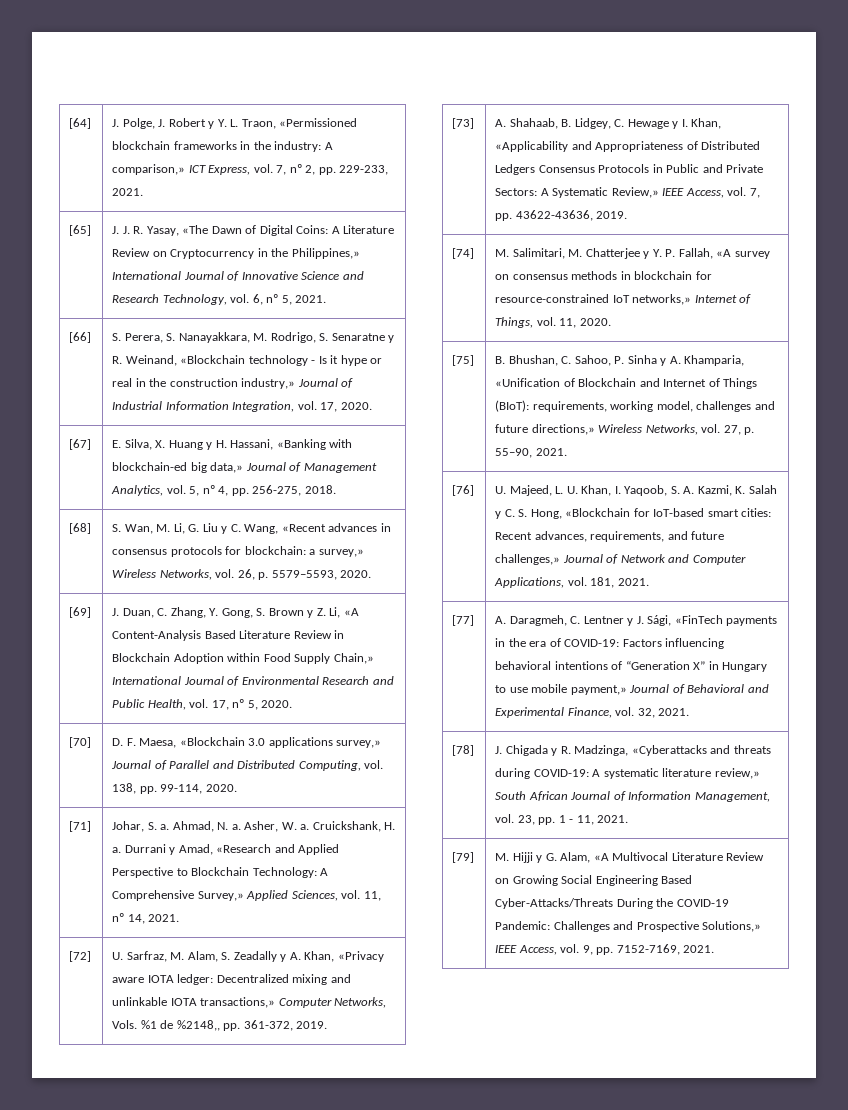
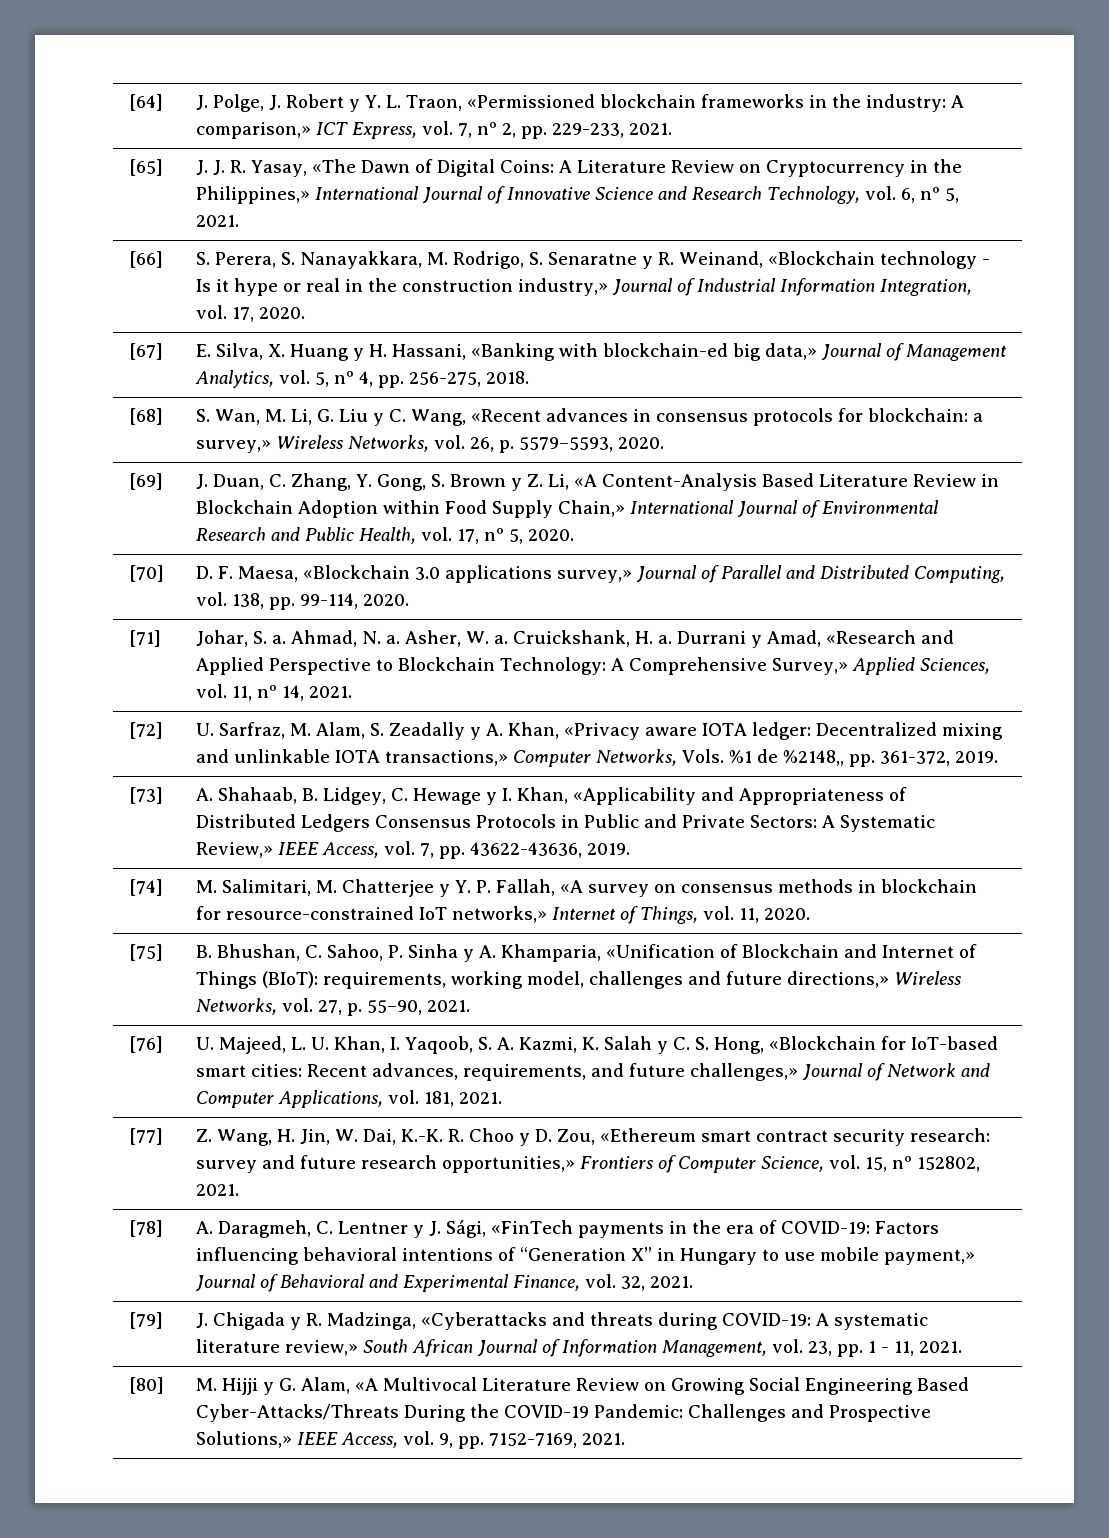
- [77] | A. Daragmeh, C. Lentner y J. Sági, «FinTech payments in the era of COVID-19: Factors influencing behavioral intentions of “Generation X” in Hungary to use mobile payment,» Journal of Behavioral and Experimental Finance, vol. 32, 2021.
+ [77] | Z. Wang, H. Jin, W. Dai, K.-K. R. Choo y D. Zou, «Ethereum smart contract security research: survey and future research opportunities,» Frontiers of Computer Science, vol. 15, nº 152802, 2021.
+ [78] | A. Daragmeh, C. Lentner y J. Sági, «FinTech payments in the era of COVID-19: Factors influencing behavioral intentions of “Generation X” in Hungary to use mobile payment,» Journal of Behavioral and Experimental Finance, vol. 32, 2021.
- [78] | J. Chigada y R. Madzinga, «Cyberattacks and threats during COVID-19: A systematic literature review,» South African Journal of Information Management, vol. 23, pp. 1 - 11, 2021.
+ [79] | J. Chigada y R. Madzinga, «Cyberattacks and threats during COVID-19: A systematic literature review,» South African Journal of Information Management, vol. 23, pp. 1 - 11, 2021.
- [79] | M. Hijji y G. Alam, «A Multivocal Literature Review on Growing Social Engineering Based Cyber-Attacks/Threats During the COVID-19 Pandemic: Challenges and Prospective Solutions,» IEEE Access, vol. 9, pp. 7152-7169, 2021.
+ [80] | M. Hijji y G. Alam, «A Multivocal Literature Review on Growing Social Engineering Based Cyber-Attacks/Threats During the COVID-19 Pandemic: Challenges and Prospective Solutions,» IEEE Access, vol. 9, pp. 7152-7169, 2021.

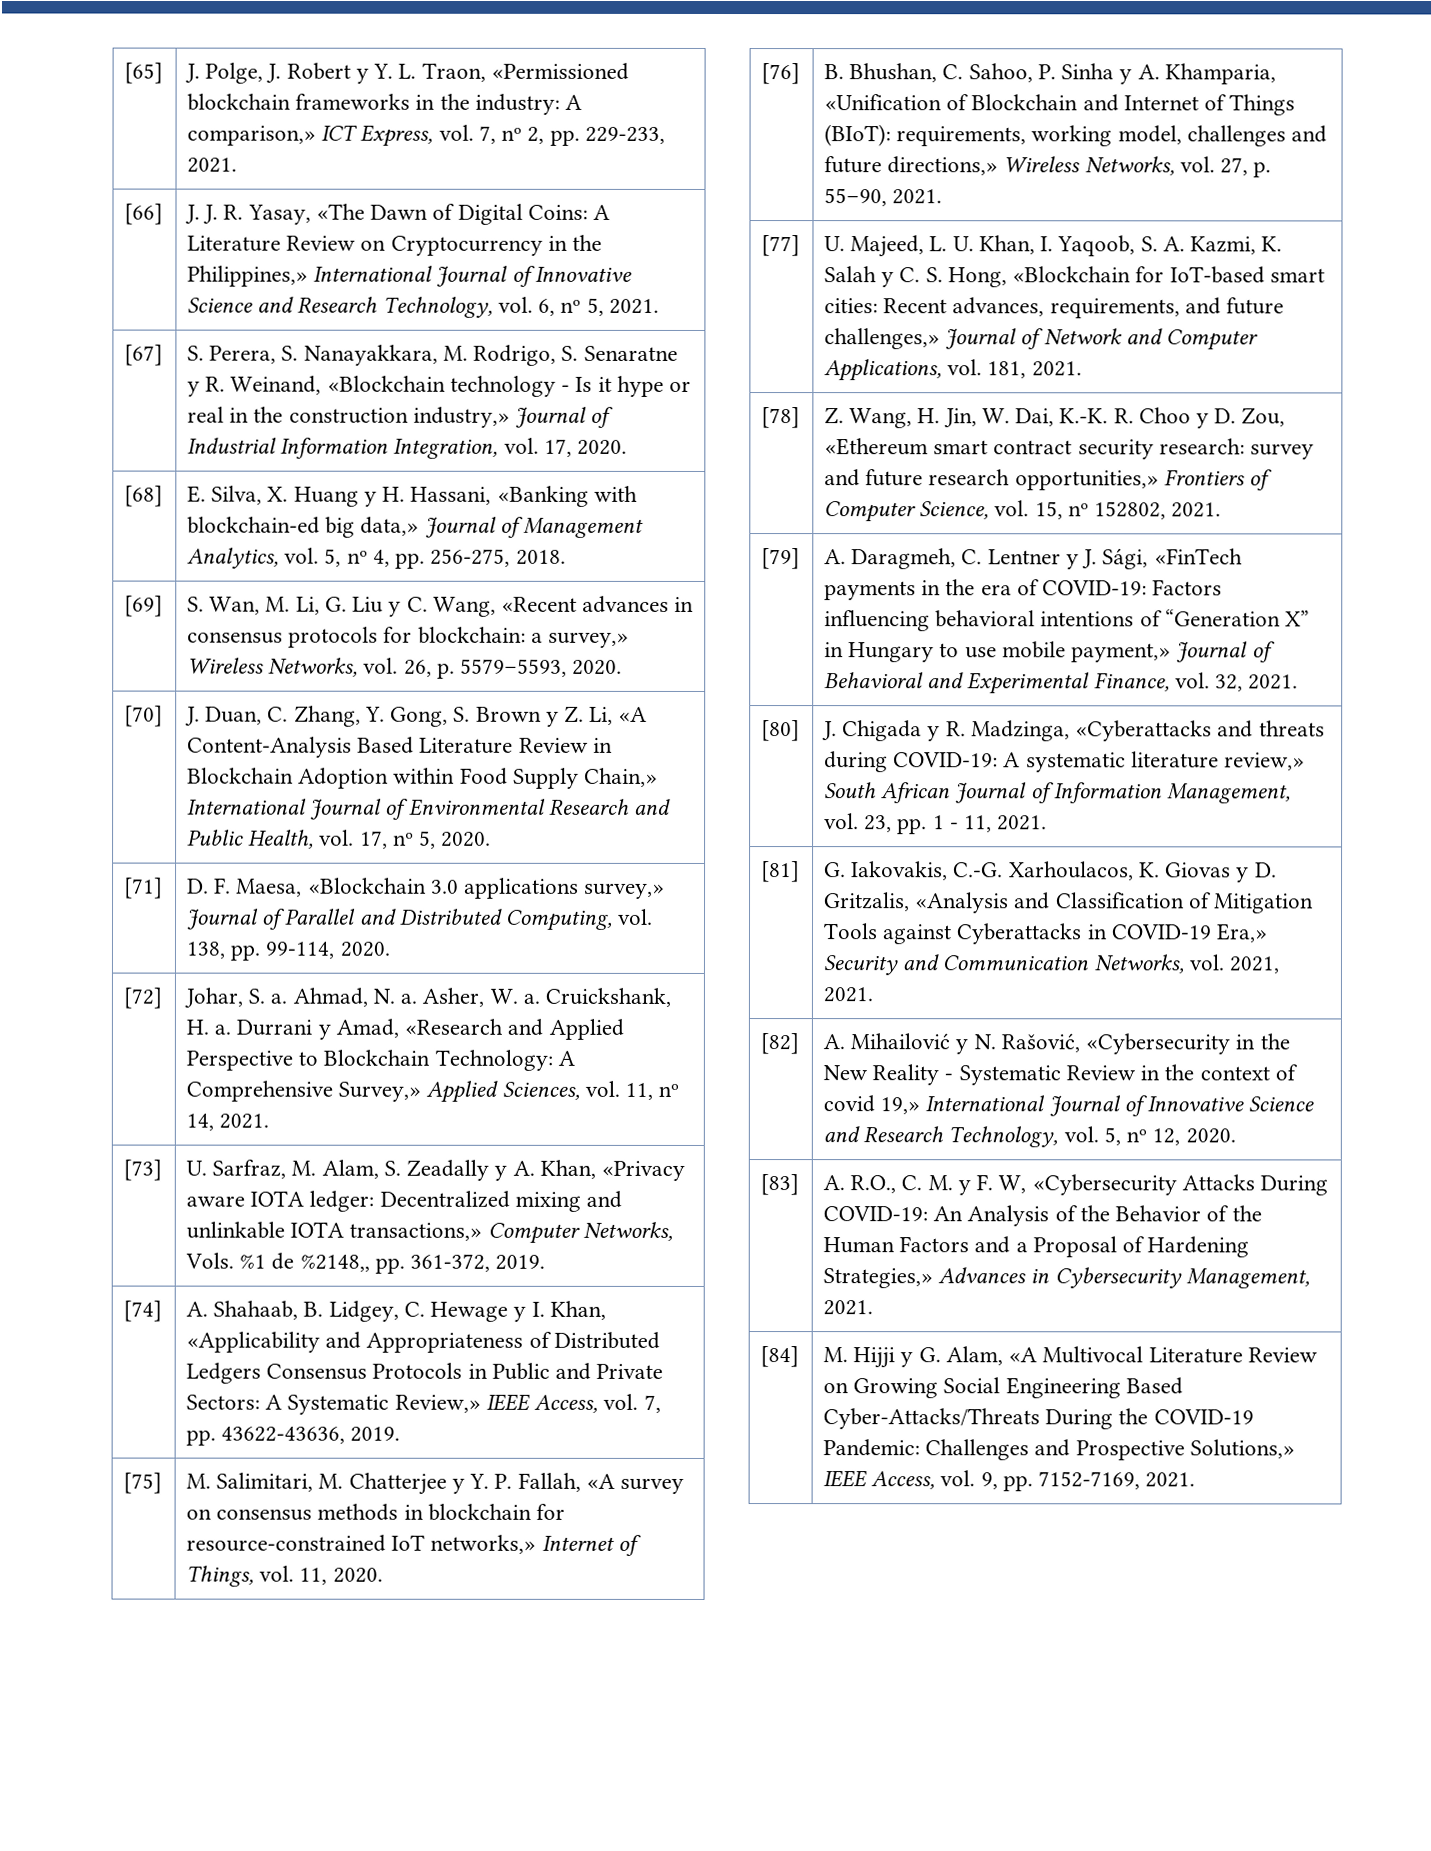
- [64] | J. Polge, J. Robert y Y. L. Traon, «Permissioned blockchain frameworks in the industry: A comparison,» ICT Express, vol. 7, nº 2, pp. 229-233, 2021.
+ [65] | J. Polge, J. Robert y Y. L. Traon, «Permissioned blockchain frameworks in the industry: A comparison,» ICT Express, vol. 7, nº 2, pp. 229-233, 2021.
- [65] | J. J. R. Yasay, «The Dawn of Digital Coins: A Literature Review on Cryptocurrency in the Philippines,» International Journal of Innovative Science and Research Technology, vol. 6, nº 5, 2021.
+ [66] | J. J. R. Yasay, «The Dawn of Digital Coins: A Literature Review on Cryptocurrency in the Philippines,» International Journal of Innovative Science and Research Technology, vol. 6, nº 5, 2021.
- [66] | S. Perera, S. Nanayakkara, M. Rodrigo, S. Senaratne y R. Weinand, «Blockchain technology - Is it hype or real in the construction industry,» Journal of Industrial Information Integration, vol. 17, 2020.
+ [67] | S. Perera, S. Nanayakkara, M. Rodrigo, S. Senaratne y R. Weinand, «Blockchain technology - Is it hype or real in the construction industry,» Journal of Industrial Information Integration, vol. 17, 2020.
- [67] | E. Silva, X. Huang y H. Hassani, «Banking with blockchain-ed big data,» Journal of Management Analytics, vol. 5, nº 4, pp. 256-275, 2018.
+ [68] | E. Silva, X. Huang y H. Hassani, «Banking with blockchain-ed big data,» Journal of Management Analytics, vol. 5, nº 4, pp. 256-275, 2018.
- [68] | S. Wan, M. Li, G. Liu y C. Wang, «Recent advances in consensus protocols for blockchain: a survey,» Wireless Networks, vol. 26, p. 5579–5593, 2020.
+ [69] | S. Wan, M. Li, G. Liu y C. Wang, «Recent advances in consensus protocols for blockchain: a survey,» Wireless Networks, vol. 26, p. 5579–5593, 2020.
- [69] | J. Duan, C. Zhang, Y. Gong, S. Brown y Z. Li, «A Content-Analysis Based Literature Review in Blockchain Adoption within Food Supply Chain,» International Journal of Environmental Research and Public Health, vol. 17, nº 5, 2020.
+ [70] | J. Duan, C. Zhang, Y. Gong, S. Brown y Z. Li, «A Content-Analysis Based Literature Review in Blockchain Adoption within Food Supply Chain,» International Journal of Environmental Research and Public Health, vol. 17, nº 5, 2020.
- [70] | D. F. Maesa, «Blockchain 3.0 applications survey,» Journal of Parallel and Distributed Computing, vol. 138, pp. 99-114, 2020.
+ [71] | D. F. Maesa, «Blockchain 3.0 applications survey,» Journal of Parallel and Distributed Computing, vol. 138, pp. 99-114, 2020.
- [71] | Johar, S. a. Ahmad, N. a. Asher, W. a. Cruickshank, H. a. Durrani y Amad, «Research and Applied Perspective to Blockchain Technology: A Comprehensive Survey,» Applied Sciences, vol. 11, nº 14, 2021.
+ [72] | Johar, S. a. Ahmad, N. a. Asher, W. a. Cruickshank, H. a. Durrani y Amad, «Research and Applied Perspective to Blockchain Technology: A Comprehensive Survey,» Applied Sciences, vol. 11, nº 14, 2021.
- [72] | U. Sarfraz, M. Alam, S. Zeadally y A. Khan, «Privacy aware IOTA ledger: Decentralized mixing and unlinkable IOTA transactions,» Computer Networks, Vols. %1 de %2148,, pp. 361-372, 2019.
+ [73] | U. Sarfraz, M. Alam, S. Zeadally y A. Khan, «Privacy aware IOTA ledger: Decentralized mixing and unlinkable IOTA transactions,» Computer Networks, Vols. %1 de %2148,, pp. 361-372, 2019.
- [73] | A. Shahaab, B. Lidgey, C. Hewage y I. Khan, «Applicability and Appropriateness of Distributed Ledgers Consensus Protocols in Public and Private Sectors: A Systematic Review,» IEEE Access, vol. 7, pp. 43622-43636, 2019.
+ [74] | A. Shahaab, B. Lidgey, C. Hewage y I. Khan, «Applicability and Appropriateness of Distributed Ledgers Consensus Protocols in Public and Private Sectors: A Systematic Review,» IEEE Access, vol. 7, pp. 43622-43636, 2019.
- [74] | M. Salimitari, M. Chatterjee y Y. P. Fallah, «A survey on consensus methods in blockchain for resource-constrained IoT networks,» Internet of Things, vol. 11, 2020.
+ [75] | M. Salimitari, M. Chatterjee y Y. P. Fallah, «A survey on consensus methods in blockchain for resource-constrained IoT networks,» Internet of Things, vol. 11, 2020.
- [75] | B. Bhushan, C. Sahoo, P. Sinha y A. Khamparia, «Unification of Blockchain and Internet of Things (BIoT): requirements, working model, challenges and future directions,» Wireless Networks, vol. 27, p. 55–90, 2021.
+ [76] | B. Bhushan, C. Sahoo, P. Sinha y A. Khamparia, «Unification of Blockchain and Internet of Things (BIoT): requirements, working model, challenges and future directions,» Wireless Networks, vol. 27, p. 55–90, 2021.
- [76] | U. Majeed, L. U. Khan, I. Yaqoob, S. A. Kazmi, K. Salah y C. S. Hong, «Blockchain for IoT-based smart cities: Recent advances, requirements, and future challenges,» Journal of Network and Computer Applications, vol. 181, 2021.
+ [77] | U. Majeed, L. U. Khan, I. Yaqoob, S. A. Kazmi, K. Salah y C. S. Hong, «Blockchain for IoT-based smart cities: Recent advances, requirements, and future challenges,» Journal of Network and Computer Applications, vol. 181, 2021.
- [77] | Z. Wang, H. Jin, W. Dai, K.-K. R. Choo y D. Zou, «Ethereum smart contract security research: survey and future research opportunities,» Frontiers of Computer Science, vol. 15, nº 152802, 2021.
+ [78] | Z. Wang, H. Jin, W. Dai, K.-K. R. Choo y D. Zou, «Ethereum smart contract security research: survey and future research opportunities,» Frontiers of Computer Science, vol. 15, nº 152802, 2021.
- [78] | A. Daragmeh, C. Lentner y J. Sági, «FinTech payments in the era of COVID-19: Factors influencing behavioral intentions of “Generation X” in Hungary to use mobile payment,» Journal of Behavioral and Experimental Finance, vol. 32, 2021.
+ [79] | A. Daragmeh, C. Lentner y J. Sági, «FinTech payments in the era of COVID-19: Factors influencing behavioral intentions of “Generation X” in Hungary to use mobile payment,» Journal of Behavioral and Experimental Finance, vol. 32, 2021.
- [79] | J. Chigada y R. Madzinga, «Cyberattacks and threats during COVID-19: A systematic literature review,» South African Journal of Information Management, vol. 23, pp. 1 - 11, 2021.
+ [80] | J. Chigada y R. Madzinga, «Cyberattacks and threats during COVID-19: A systematic literature review,» South African Journal of Information Management, vol. 23, pp. 1 - 11, 2021.
- [80] | M. Hijji y G. Alam, «A Multivocal Literature Review on Growing Social Engineering Based Cyber-Attacks/Threats During the COVID-19 Pandemic: Challenges and Prospective Solutions,» IEEE Access, vol. 9, pp. 7152-7169, 2021.
+ [81] | G. Iakovakis, C.-G. Xarhoulacos, K. Giovas y D. Gritzalis, «Analysis and Classification of Mitigation Tools against Cyberattacks in COVID-19 Era,» Security and Communication Networks, vol. 2021, 2021.
+ [82] | A. Mihailović y N. Rašović, «Cybersecurity in the New Reality - Systematic Review in the context of covid 19,» International Journal of Innovative Science and Research Technology, vol. 5, nº 12, 2020.
+ [83] | A. R.O., C. M. y F. W, «Cybersecurity Attacks During COVID-19: An Analysis of the Behavior of the Human Factors and a Proposal of Hardening Strategies,» Advances in Cybersecurity Management, 2021.
+ [84] | M. Hijji y G. Alam, «A Multivocal Literature Review on Growing Social Engineering Based Cyber-Attacks/Threats During the COVID-19 Pandemic: Challenges and Prospective Solutions,» IEEE Access, vol. 9, pp. 7152-7169, 2021.

